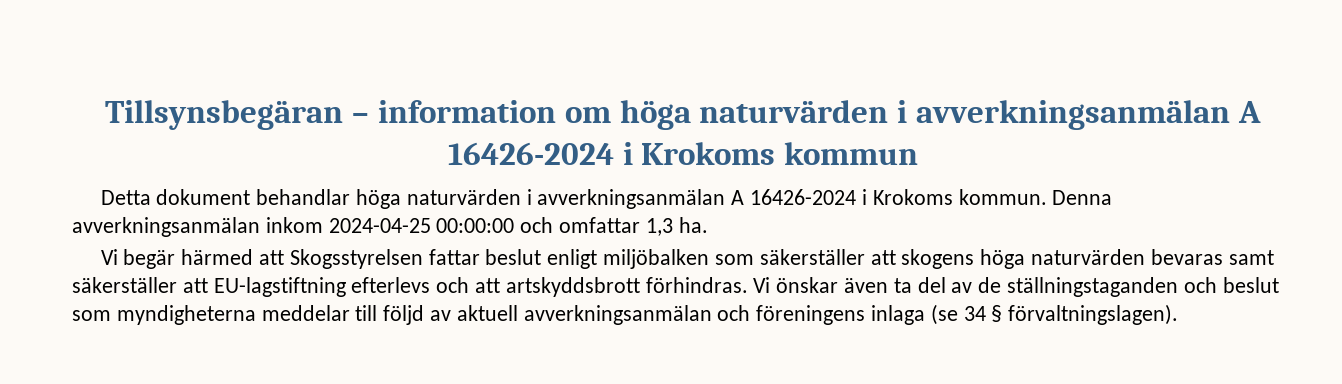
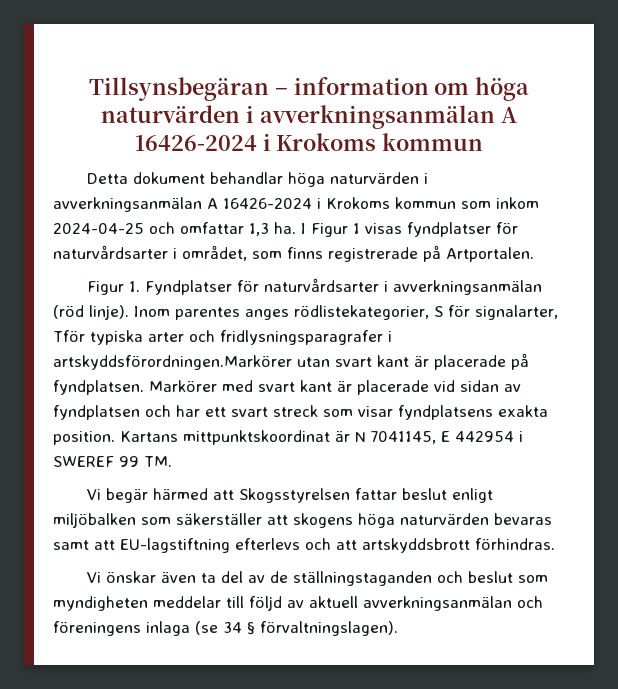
- Detta dokument behandlar höga naturvärden i avverkningsanmälan A 16426-2024 i Krokoms kommun. Denna avverkningsanmälan inkom 2024-04-25 00:00:00 och omfattar 1,3 ha.
+ Detta dokument behandlar höga naturvärden i avverkningsanmälan A 16426-2024 i Krokoms kommun som inkom 2024-04-25 och omfattar 1,3 ha. I Figur 1 visas fyndplatser för naturvårdsarter i området, som finns registrerade på Artportalen.
+ Figur 1. Fyndplatser för naturvårdsarter i avverkningsanmälan (röd linje). Inom parentes anges rödlistekategorier, S för signalarter, Tför typiska arter och fridlysningsparagrafer i artskyddsförordningen.Markörer utan svart kant är placerade på fyndplatsen. Markörer med svart kant är placerade vid sidan av fyndplatsen och har ett svart streck som visar fyndplatsens exakta position. Kartans mittpunktskoordinat är N 7041145, E 442954 i SWEREF 99 TM.
- Vi begär härmed att Skogsstyrelsen fattar beslut enligt miljöbalken som säkerställer att skogens höga naturvärden bevaras samt säkerställer att EU-lagstiftning efterlevs och att artskyddsbrott förhindras. Vi önskar även ta del av de ställningstaganden och beslut som myndigheterna meddelar till följd av aktuell avverkningsanmälan och föreningens inlaga (se 34 § förvaltningslagen).
+ Vi begär härmed att Skogsstyrelsen fattar beslut enligt miljöbalken som säkerställer att skogens höga naturvärden bevaras samt att EU-lagstiftning efterlevs och att artskyddsbrott förhindras.
+ Vi önskar även ta del av de ställningstaganden och beslut som myndigheten meddelar till följd av aktuell avverkningsanmälan och föreningens inlaga (se 34 § förvaltningslagen).

